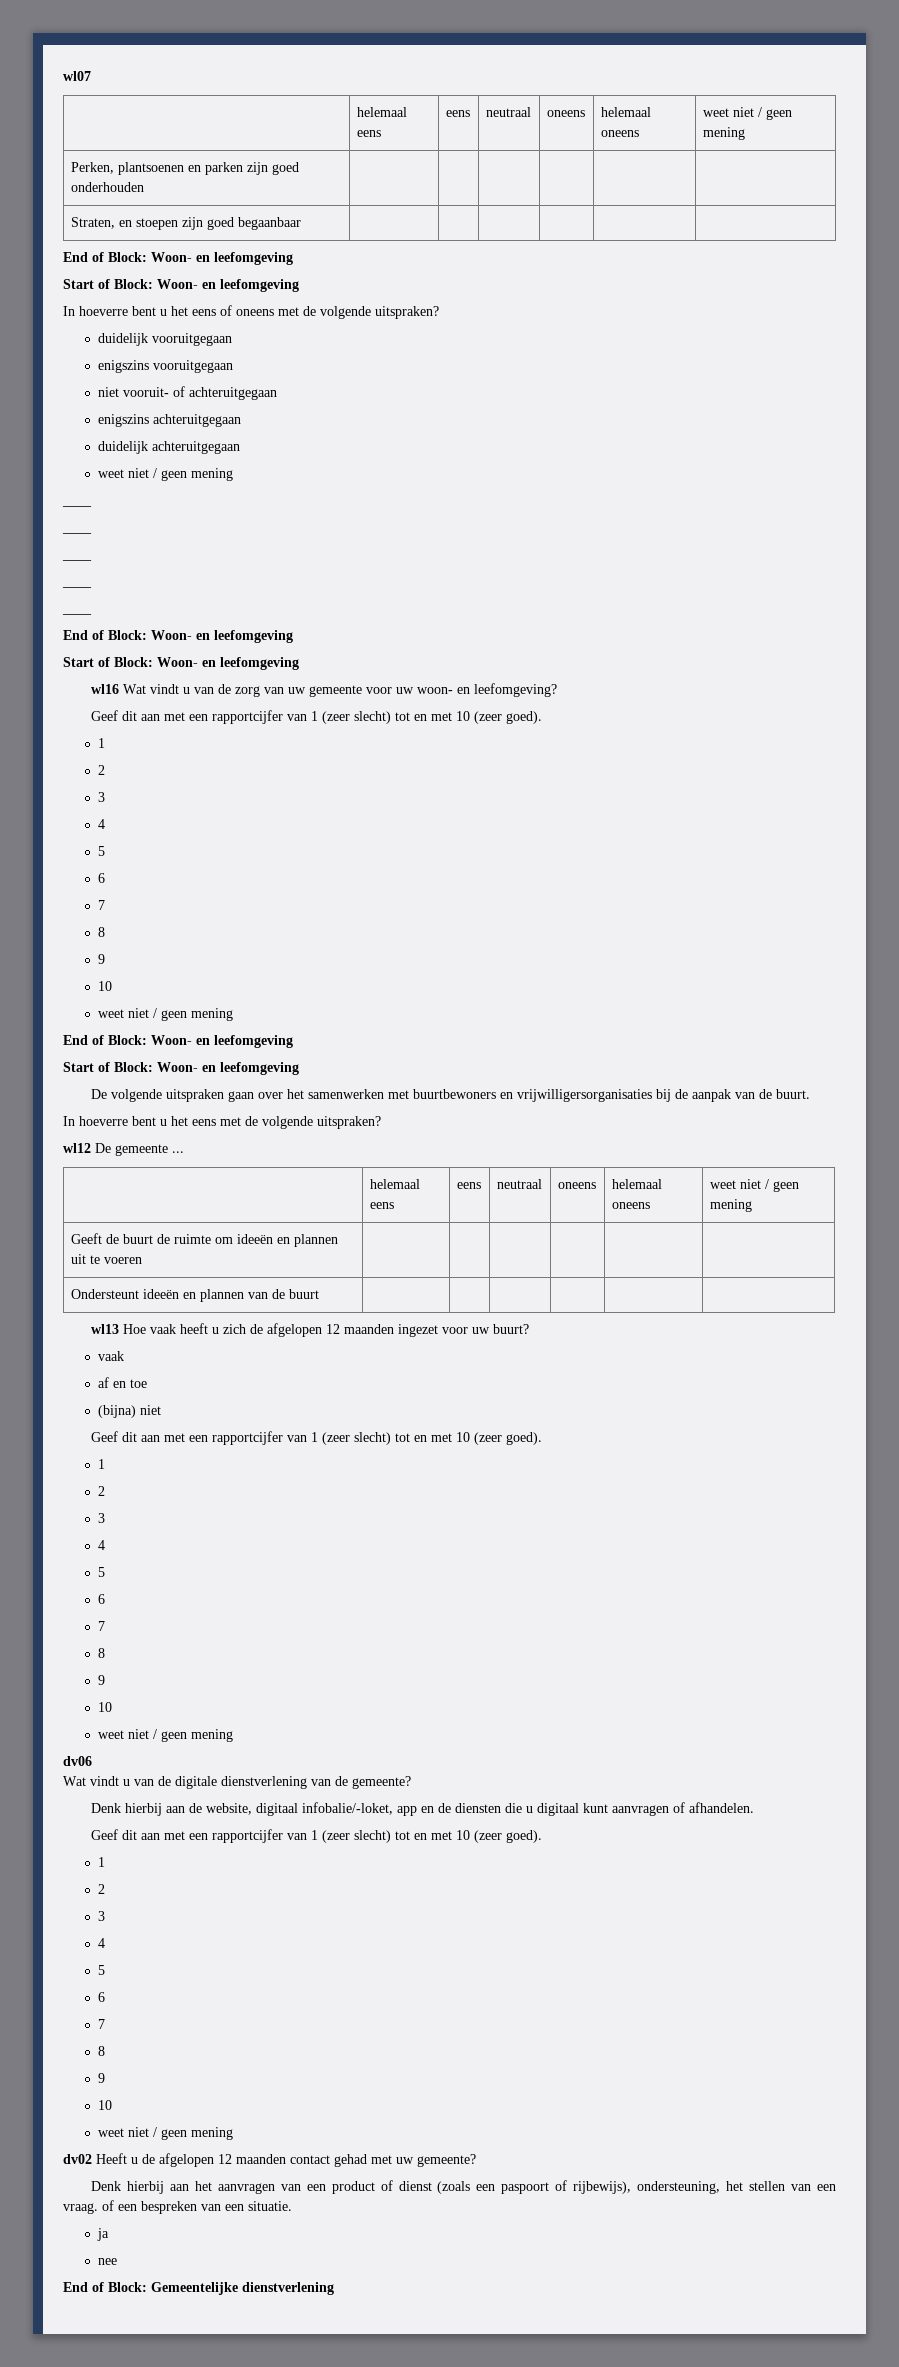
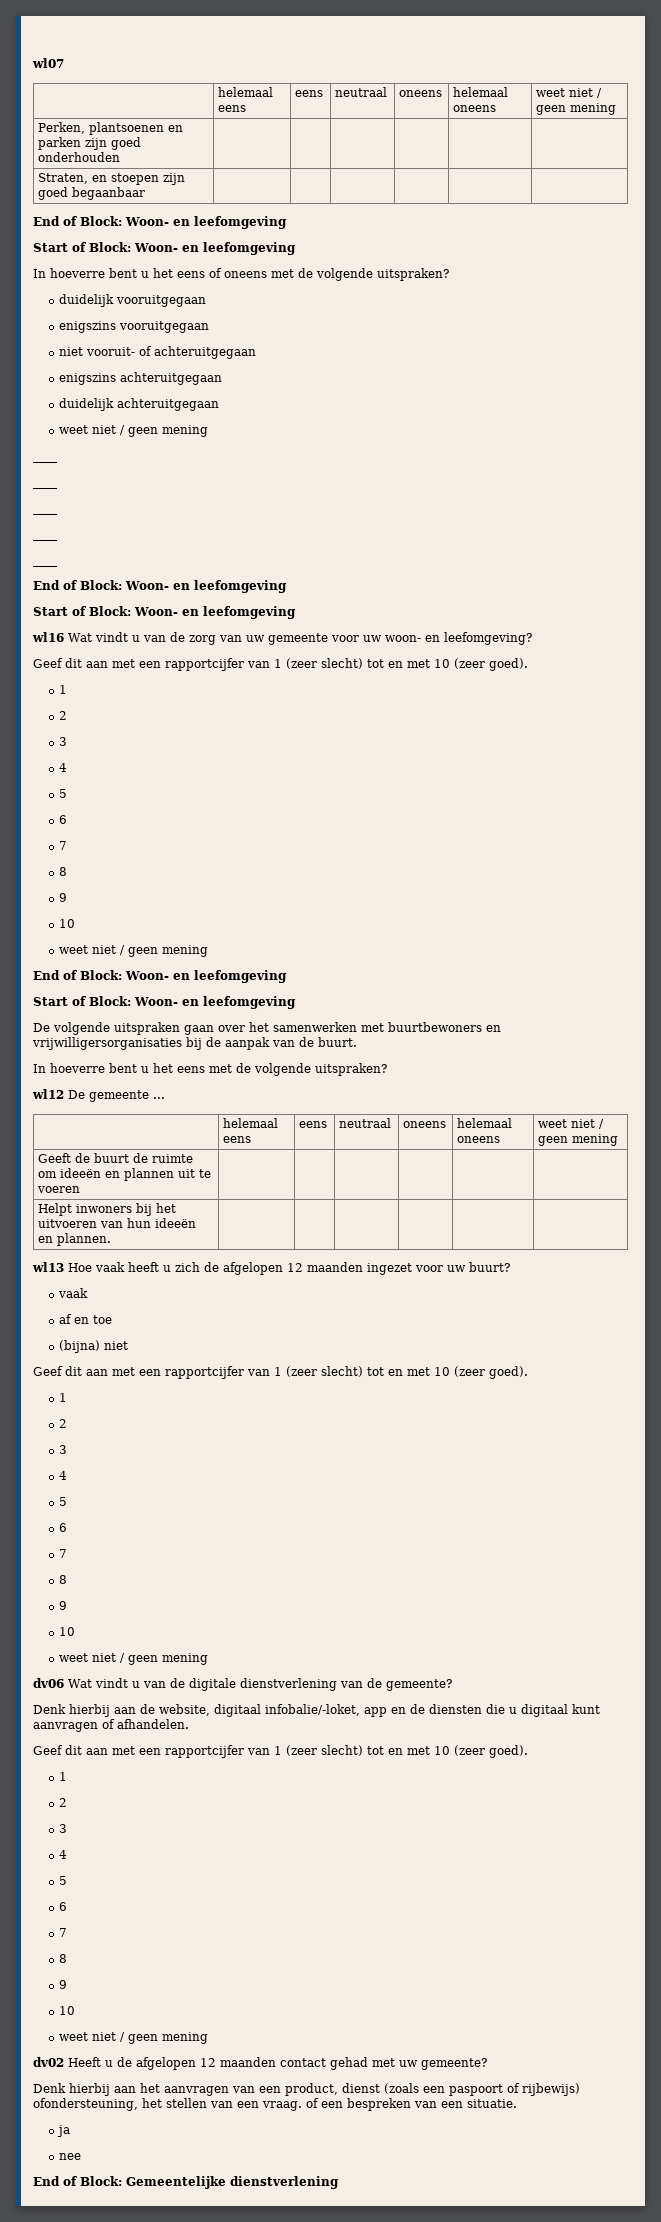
- Ondersteunt ideeën en plannen van de buurt | | | | | |
+ Helpt inwoners bij het uitvoeren van hun ideeën en plannen. | | | | | |
- dv06
- Wat vindt u van de digitale dienstverlening van de gemeente?
+ dv06 Wat vindt u van de digitale dienstverlening van de gemeente?
- Denk hierbij aan het aanvragen van een product of dienst (zoals een paspoort of rijbewijs), ondersteuning, het stellen van een vraag. of een bespreken van een situatie.
+ Denk hierbij aan het aanvragen van een product, dienst (zoals een paspoort of rijbewijs) ofondersteuning, het stellen van een vraag. of een bespreken van een situatie.

